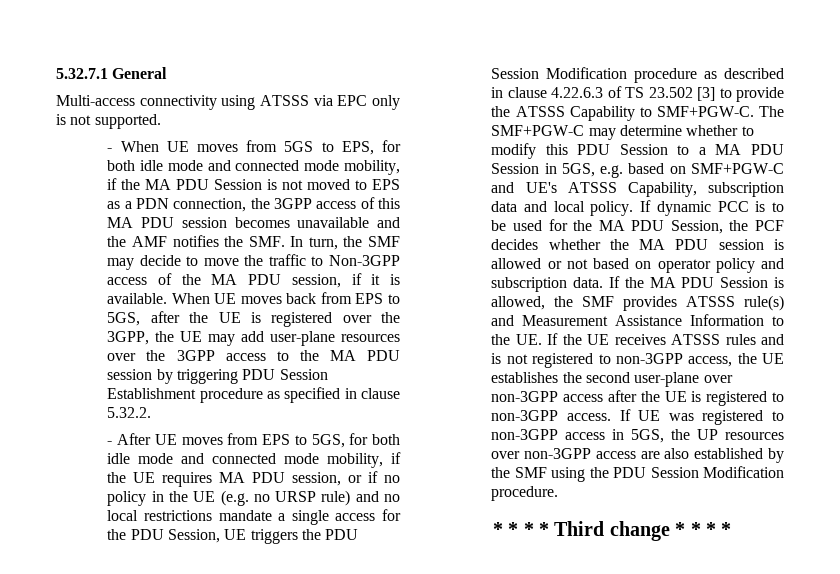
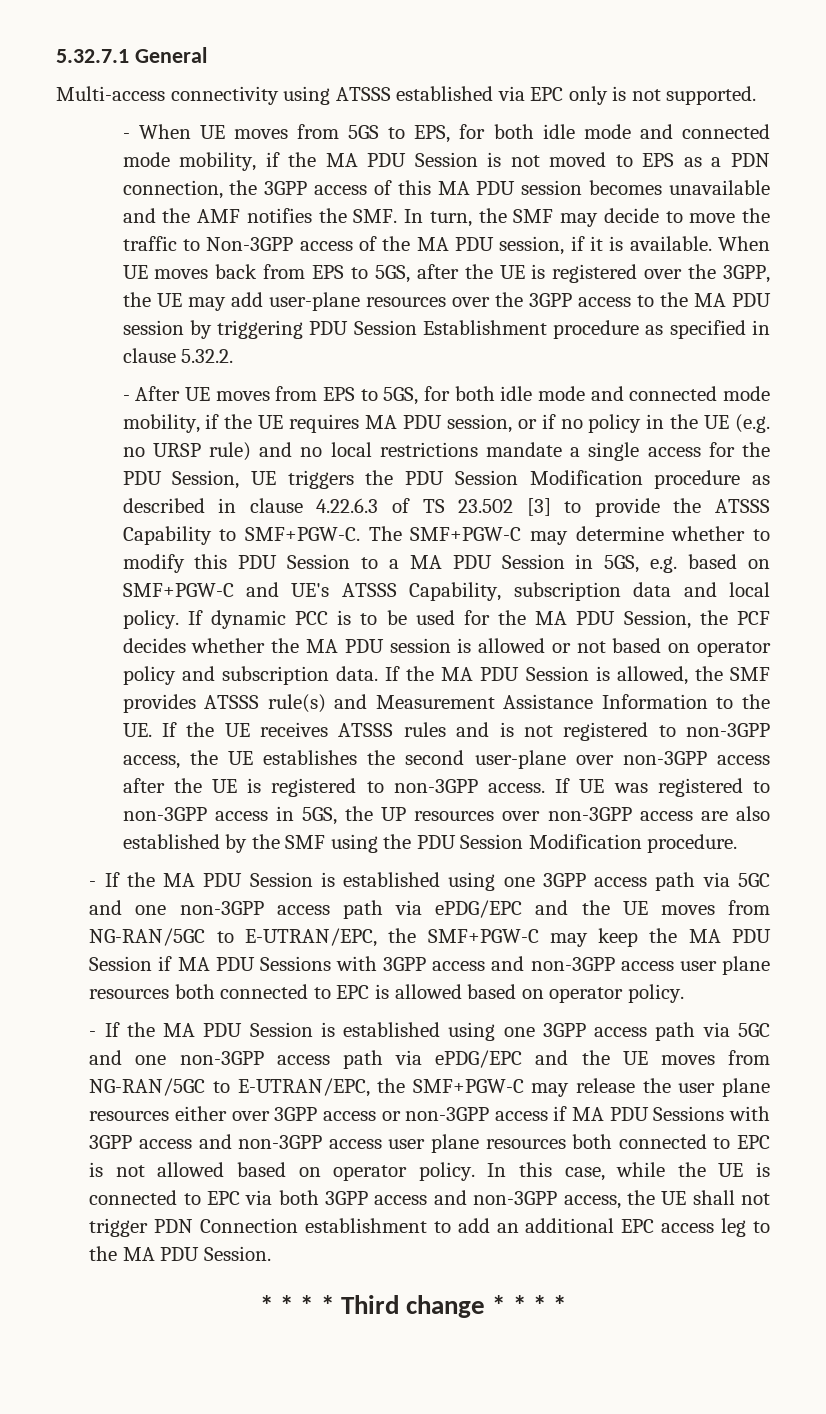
- Multi-access connectivity using ATSSS via EPC only is not supported.
+ Multi-access connectivity using ATSSS established via EPC only is not supported.
+ - If the MA PDU Session is established using one 3GPP access path via 5GC and one non-3GPP access path via ePDG/EPC and the UE moves from NG-RAN/5GC to E-UTRAN/EPC, the SMF+PGW-C may keep the MA PDU Session if MA PDU Sessions with 3GPP access and non-3GPP access user plane resources both connected to EPC is allowed based on operator policy.
+ - If the MA PDU Session is established using one 3GPP access path via 5GC and one non-3GPP access path via ePDG/EPC and the UE moves from NG-RAN/5GC to E-UTRAN/EPC, the SMF+PGW-C may release the user plane resources either over 3GPP access or non-3GPP access if MA PDU Sessions with 3GPP access and non-3GPP access user plane resources both connected to EPC is not allowed based on operator policy. In this case, while the UE is connected to EPC via both 3GPP access and non-3GPP access, the UE shall not trigger PDN Connection establishment to add an additional EPC access leg to the MA PDU Session.

